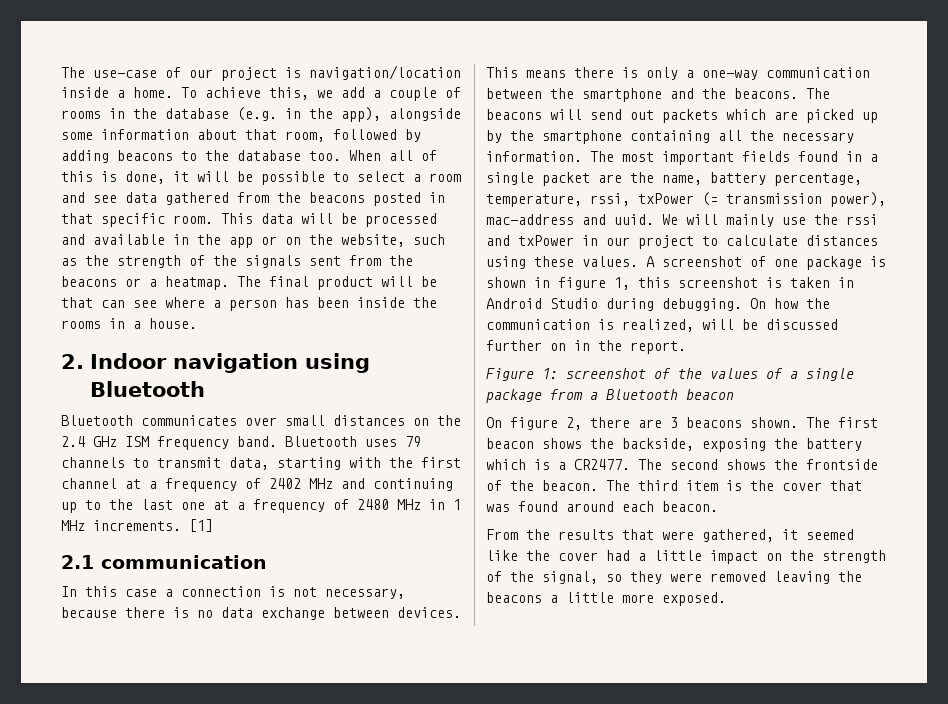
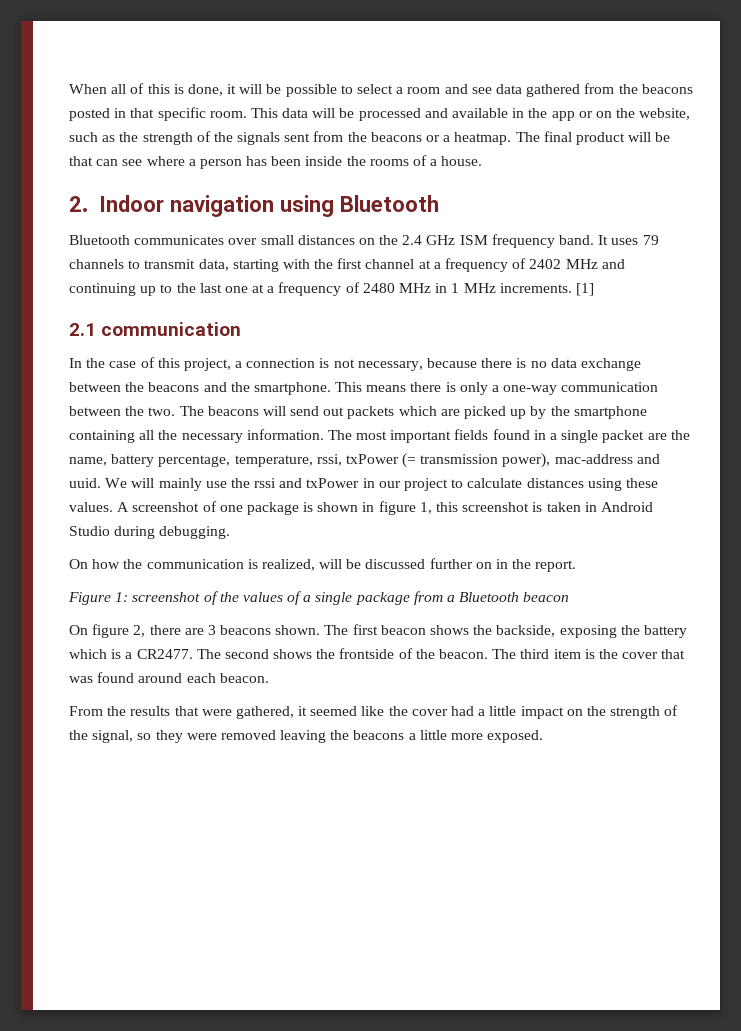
- The use-case of our project is navigation/location inside a home. To achieve this, we add a couple of rooms in the database (e.g. in the app), alongside some information about that room, followed by adding beacons to the database too.
- The final product will be that can see where a person has been inside the rooms in a house.
+ The final product will be that can see where a person has been inside the rooms of a house.
- Bluetooth uses 79 channels to transmit data, starting with the first channel at a frequency of 2402 MHz and continuing up to the last one at a frequency of 2480 MHz in 1 MHz increments.
+ It uses 79 channels to transmit data, starting with the first channel at a frequency of 2402 MHz and continuing up to the last one at a frequency of 2480 MHz in 1 MHz increments.
- In this case a connection is not necessary, because there is no data exchange between devices.
+ In the case of this project, a connection is not necessary, because there is no data exchange between the beacons and the smartphone.
- This means there is only a one-way communication between the smartphone and the beacons.
+ This means there is only a one-way communication between the two.
- A screenshot of one package is shown in figure 1, this screenshot is taken in Android Studio during debugging. On how the communication is realized, will be discussed further on in the report.
+ A screenshot of one package is shown in figure 1, this screenshot is taken in Android Studio during debugging.
+ On how the communication is realized, will be discussed further on in the report.

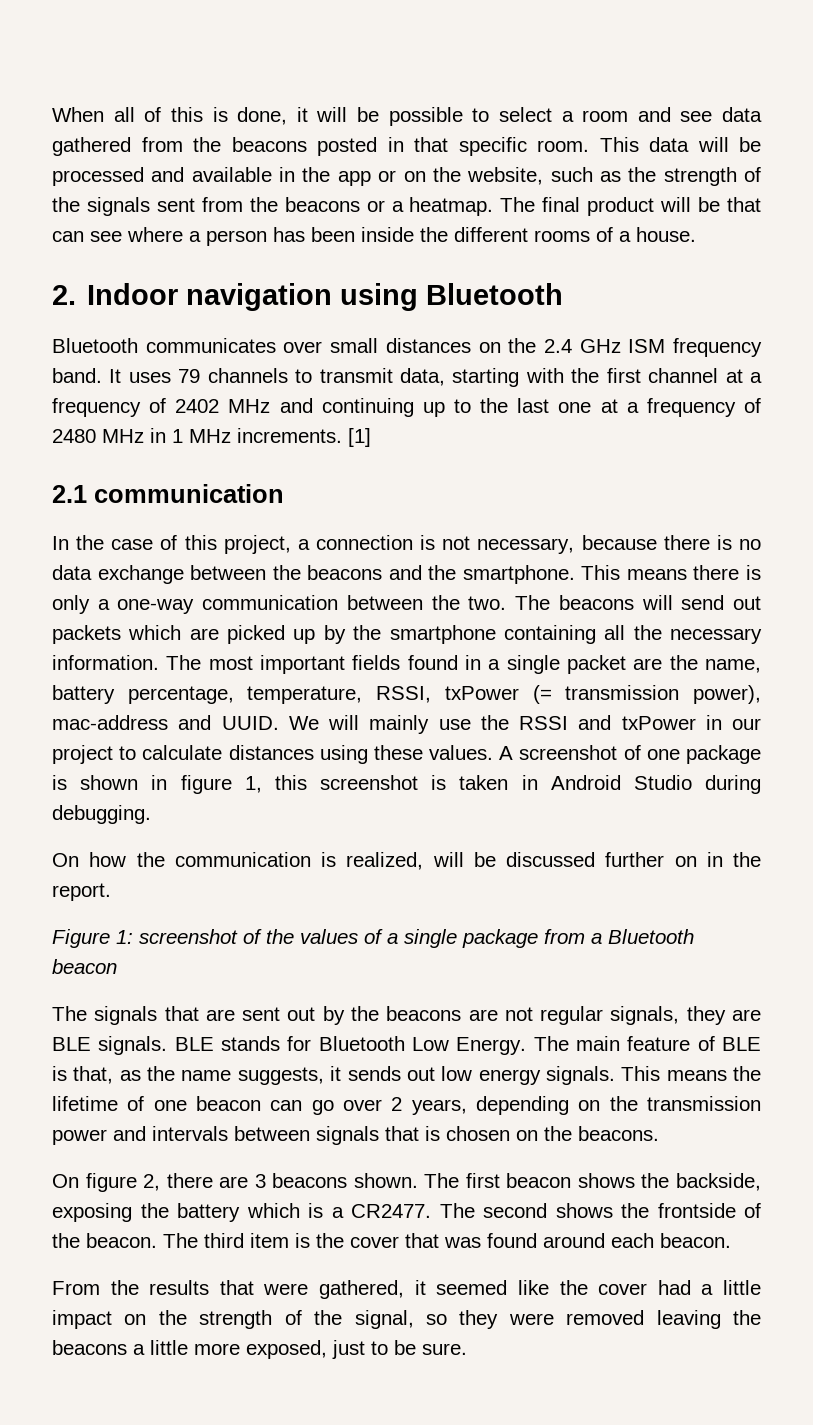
- The final product will be that can see where a person has been inside the rooms of a house.
+ The final product will be that can see where a person has been inside the different rooms of a house.
- The most important fields found in a single packet are the name, battery percentage, temperature, rssi, txPower (= transmission power), mac-address and uuid.
+ The most important fields found in a single packet are the name, battery percentage, temperature, RSSI, txPower (= transmission power), mac-address and UUID.
- We will mainly use the rssi and txPower in our project to calculate distances using these values.
+ We will mainly use the RSSI and txPower in our project to calculate distances using these values.
+ The signals that are sent out by the beacons are not regular signals, they are BLE signals. BLE stands for Bluetooth Low Energy. The main feature of BLE is that, as the name suggests, it sends out low energy signals. This means the lifetime of one beacon can go over 2 years, depending on the transmission power and intervals between signals that is chosen on the beacons.
- From the results that were gathered, it seemed like the cover had a little impact on the strength of the signal, so they were removed leaving the beacons a little more exposed.
+ From the results that were gathered, it seemed like the cover had a little impact on the strength of the signal, so they were removed leaving the beacons a little more exposed, just to be sure.

